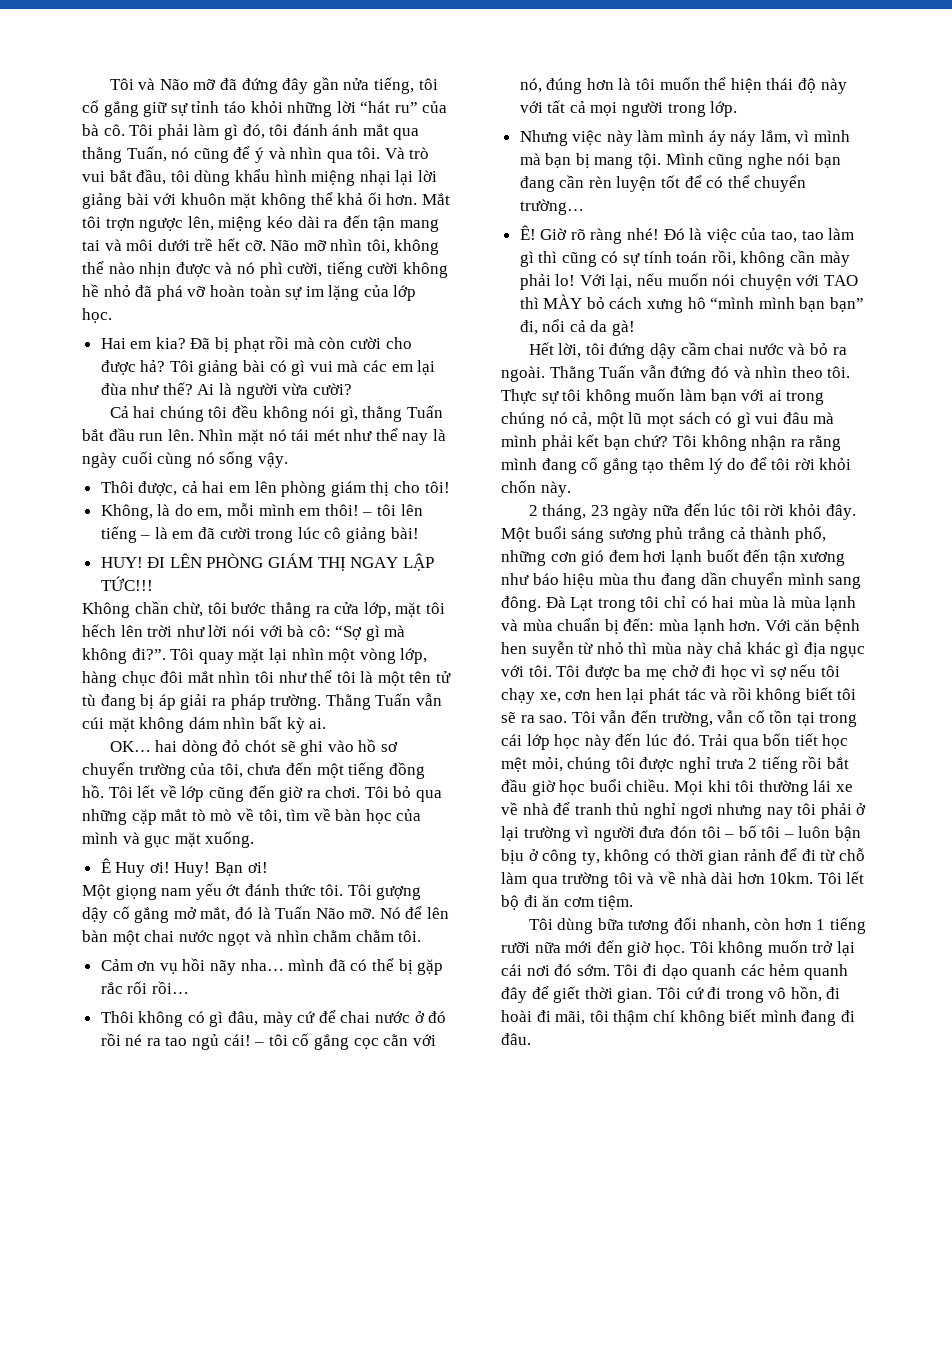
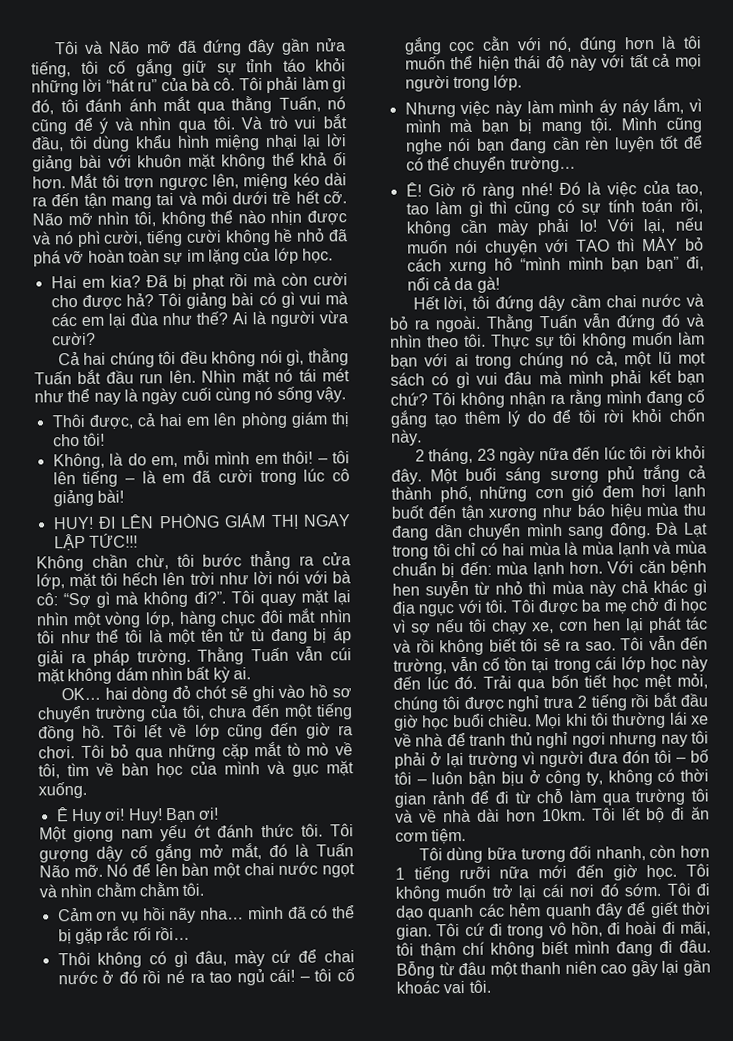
+ Bỗng từ đâu một thanh niên cao gầy lại gần khoác vai tôi.

